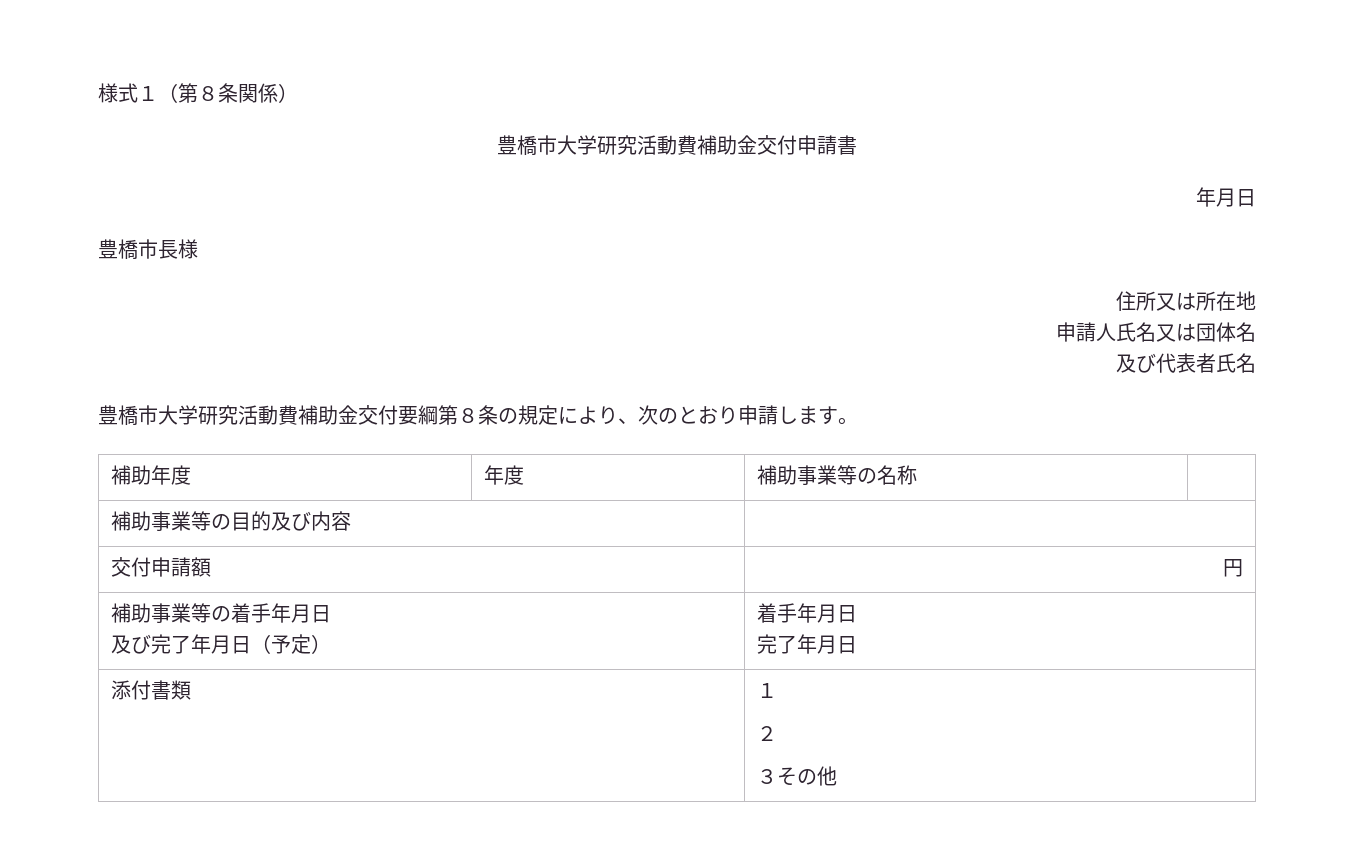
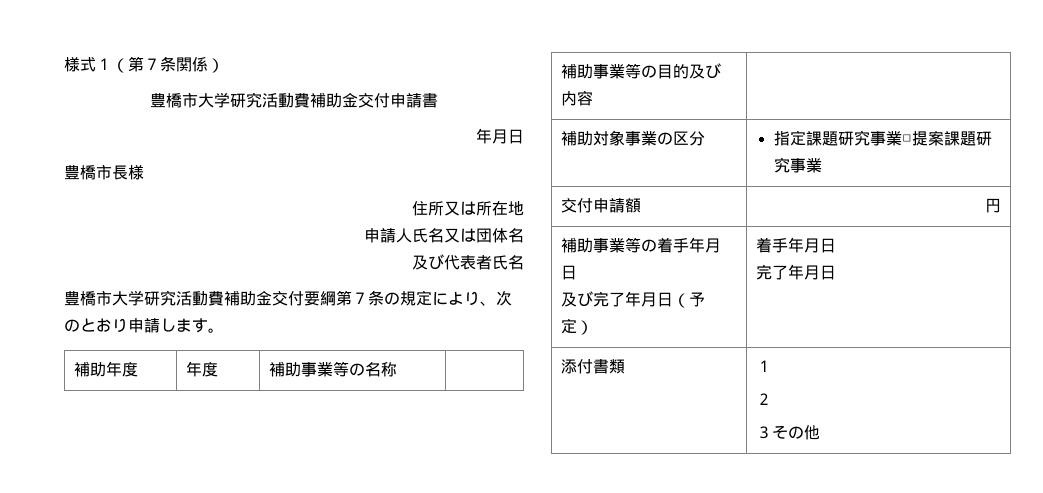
- 様式１（第８条関係）
+ 様式１（第７条関係）
- 豊橋市大学研究活動費補助金交付要綱第８条の規定により、次のとおり申請します。
+ 豊橋市大学研究活動費補助金交付要綱第７条の規定により、次のとおり申請します。
+ 補助対象事業の区分 | 指定課題研究事業□提案課題研究事業

